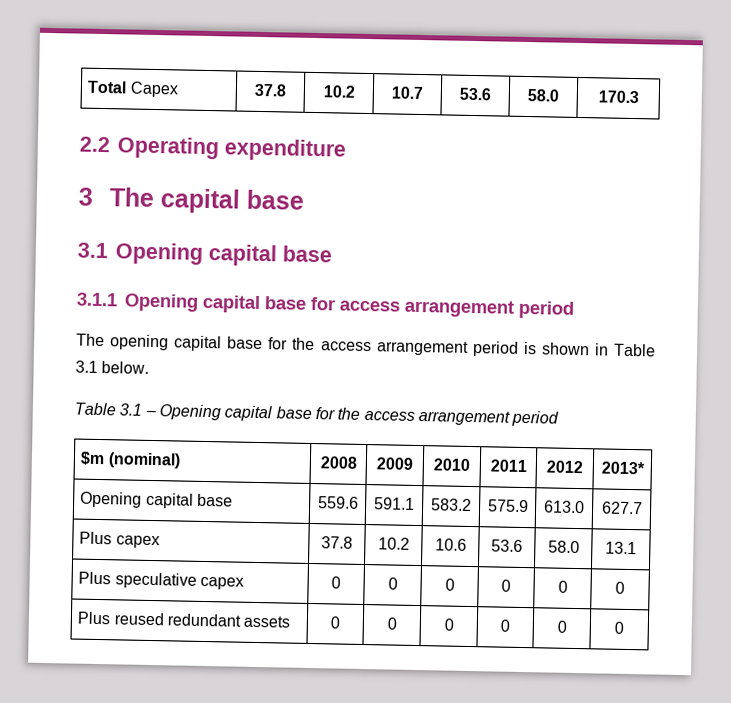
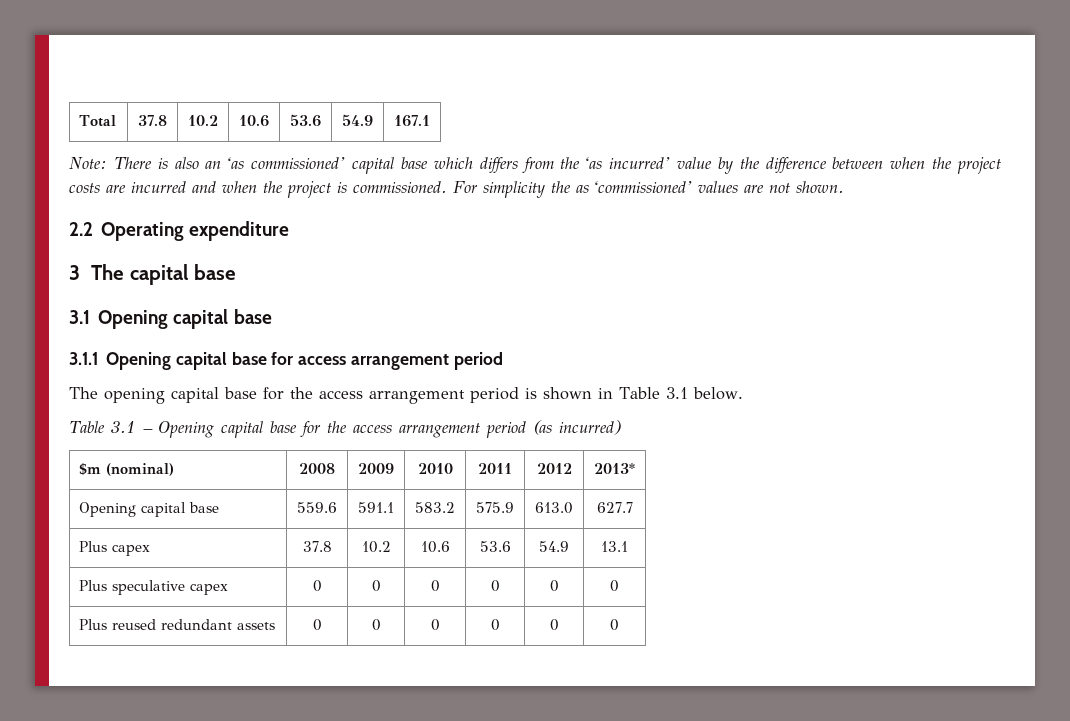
- Total Capex | 37.8 | 10.2 | 10.7 | 53.6 | 58.0 | 170.3
+ Total | 37.8 | 10.2 | 10.6 | 53.6 | 54.9 | 167.1
+ Note: There is also an ‘as commissioned’ capital base which differs from the ‘as incurred’ value by the difference between when the project costs are incurred and when the project is commissioned. For simplicity the as ‘commissioned’ values are not shown.
- Table 3.1 – Opening capital base for the access arrangement period
+ Table 3.1 – Opening capital base for the access arrangement period (as incurred)
- Plus capex | 37.8 | 10.2 | 10.6 | 53.6 | 58.0 | 13.1
+ Plus capex | 37.8 | 10.2 | 10.6 | 53.6 | 54.9 | 13.1

